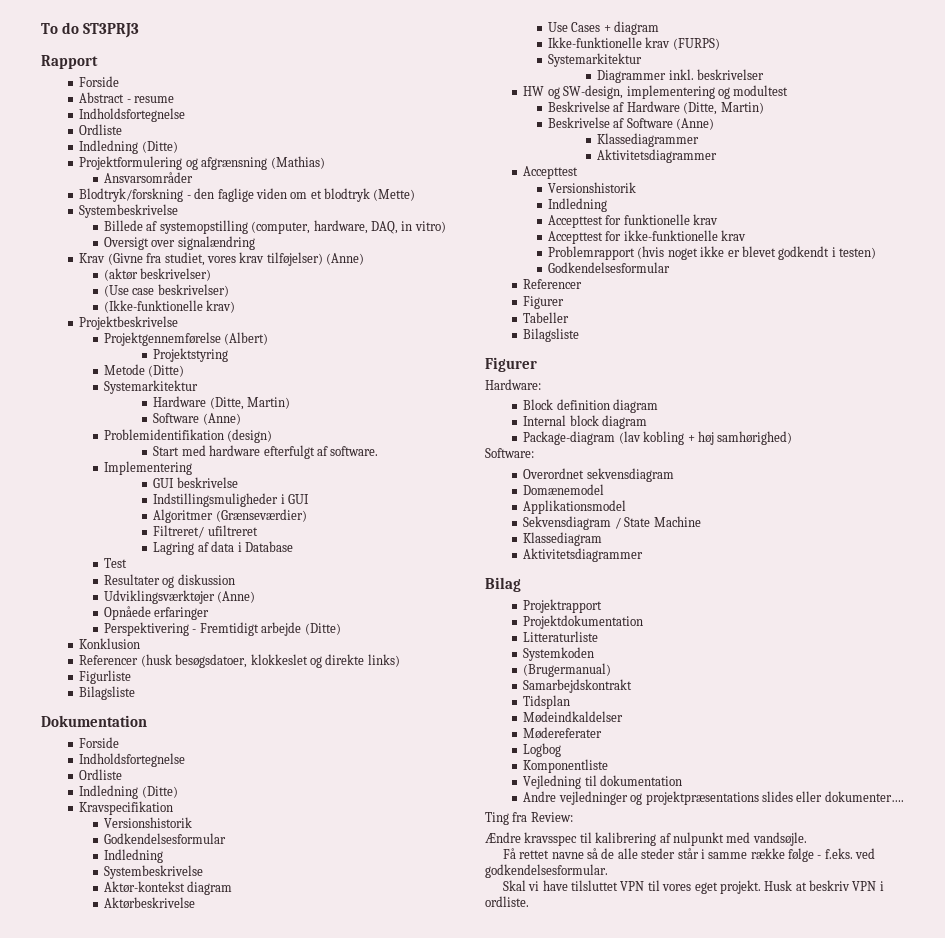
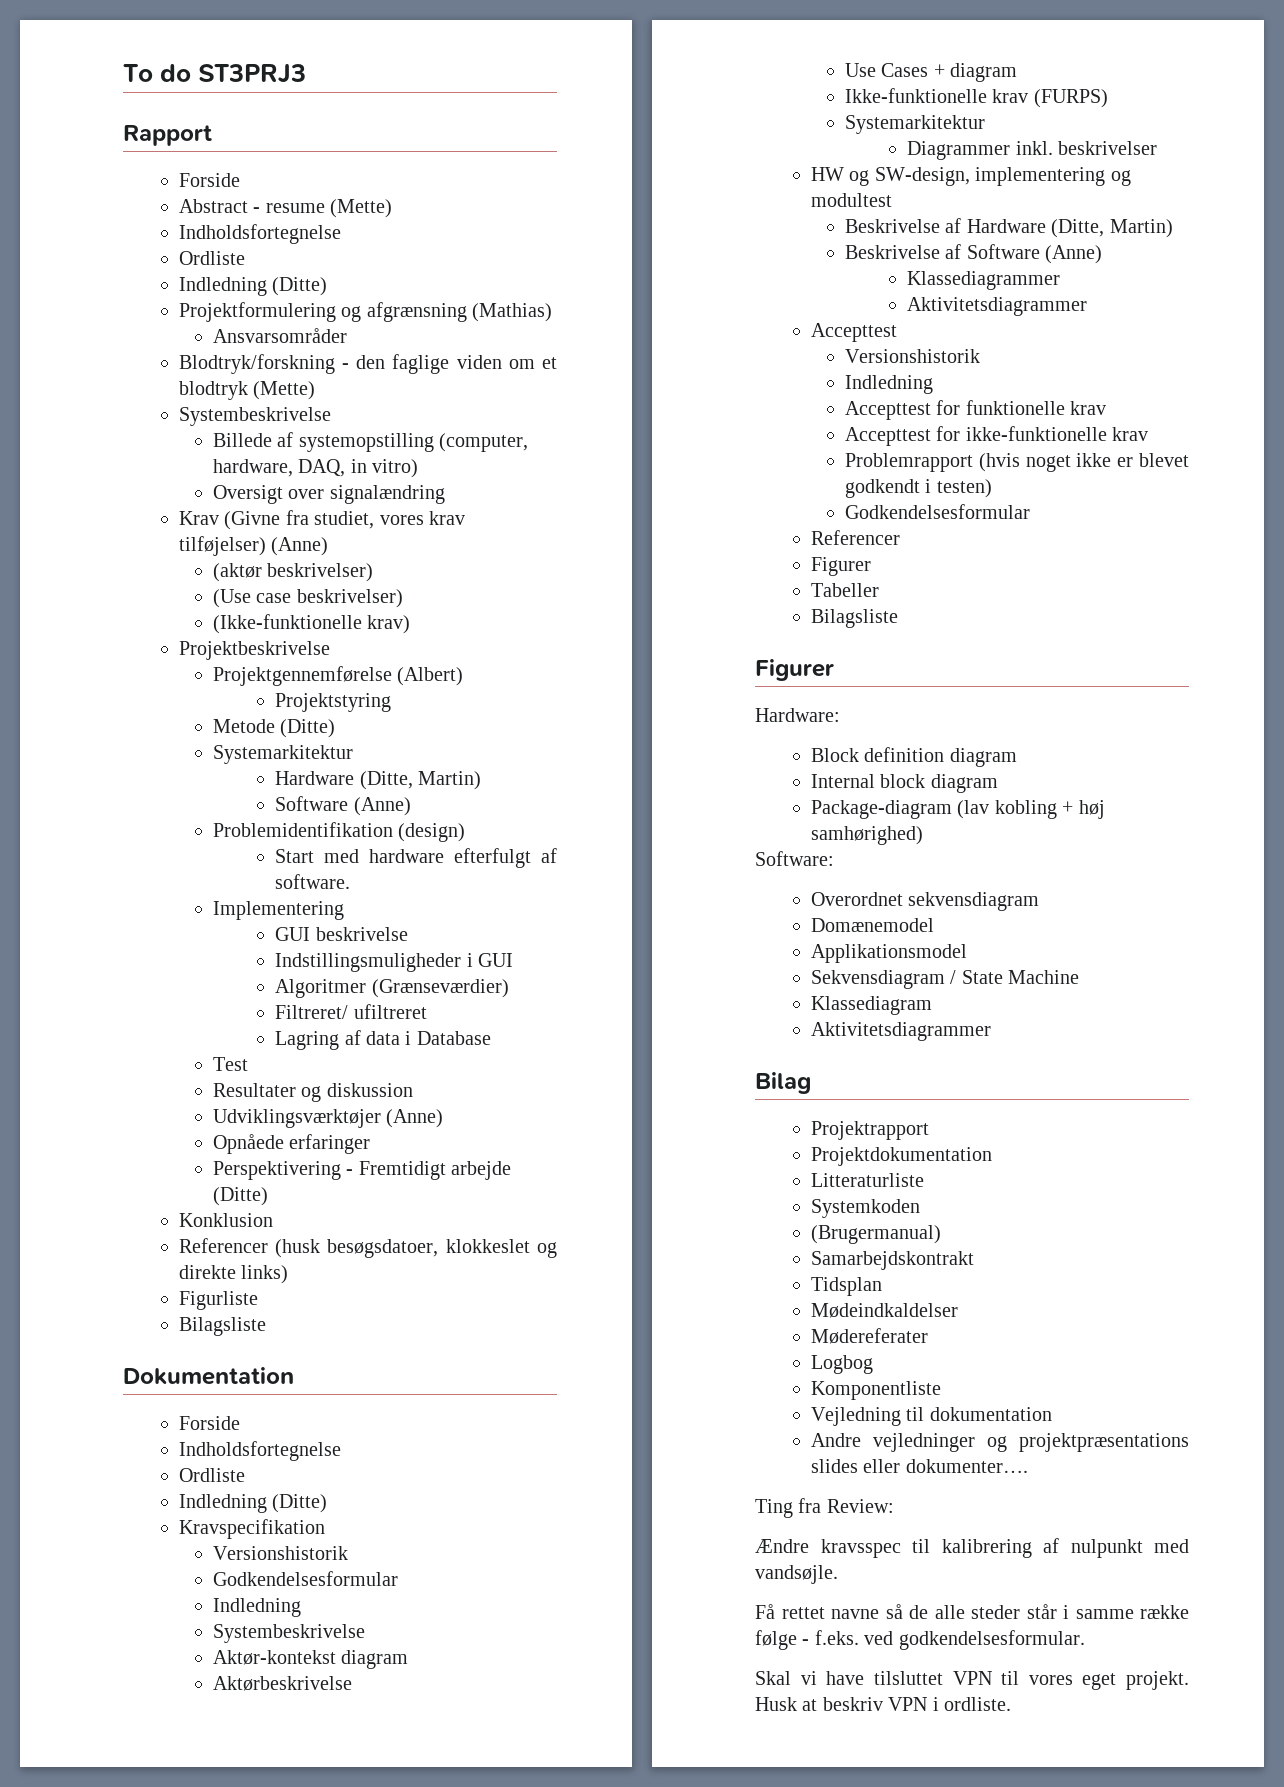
- Abstract - resume
+ Abstract - resume (Mette)

